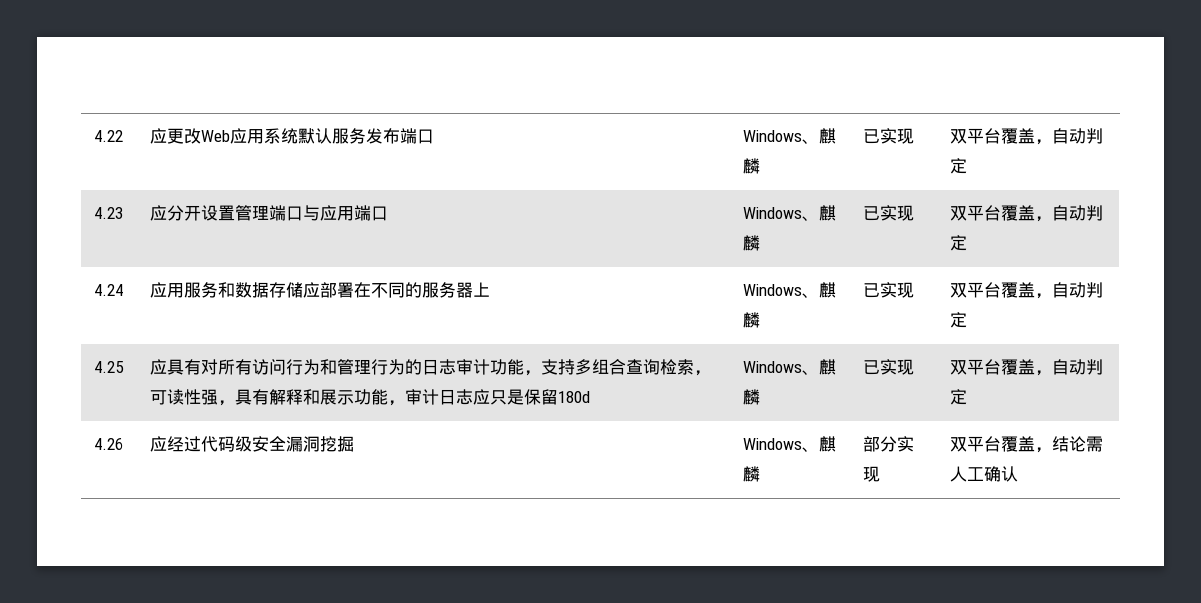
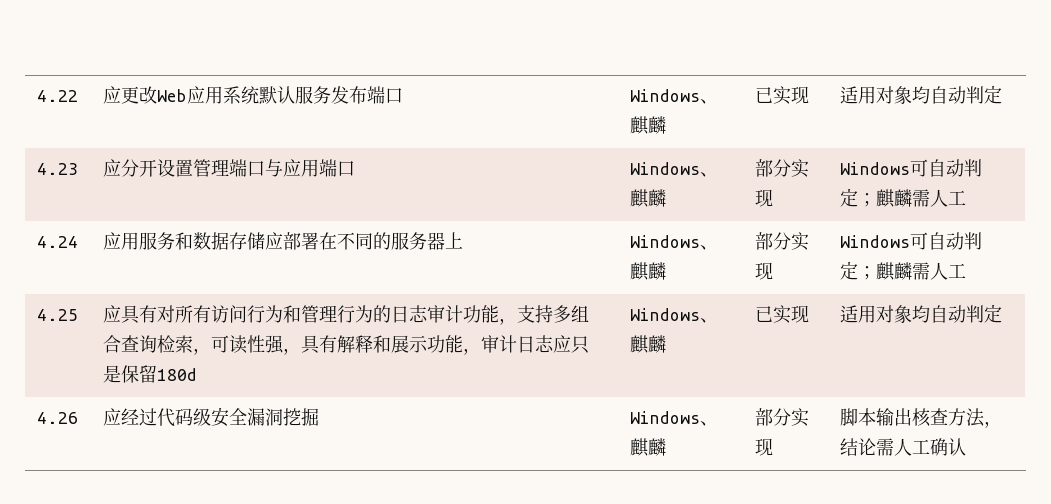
- 4.22 | 应更改Web应用系统默认服务发布端口 | Windows、麒麟 | 已实现 | 双平台覆盖，自动判定
+ 4.22 | 应更改Web应用系统默认服务发布端口 | Windows、麒麟 | 已实现 | 适用对象均自动判定
- 4.23 | 应分开设置管理端口与应用端口 | Windows、麒麟 | 已实现 | 双平台覆盖，自动判定
+ 4.23 | 应分开设置管理端口与应用端口 | Windows、麒麟 | 部分实现 | Windows可自动判定；麒麟需人工
- 4.24 | 应用服务和数据存储应部署在不同的服务器上 | Windows、麒麟 | 已实现 | 双平台覆盖，自动判定
+ 4.24 | 应用服务和数据存储应部署在不同的服务器上 | Windows、麒麟 | 部分实现 | Windows可自动判定；麒麟需人工
- 4.25 | 应具有对所有访问行为和管理行为的日志审计功能，支持多组合查询检索，可读性强，具有解释和展示功能，审计日志应只是保留180d | Windows、麒麟 | 已实现 | 双平台覆盖，自动判定
+ 4.25 | 应具有对所有访问行为和管理行为的日志审计功能，支持多组合查询检索，可读性强，具有解释和展示功能，审计日志应只是保留180d | Windows、麒麟 | 已实现 | 适用对象均自动判定
- 4.26 | 应经过代码级安全漏洞挖掘 | Windows、麒麟 | 部分实现 | 双平台覆盖，结论需人工确认
+ 4.26 | 应经过代码级安全漏洞挖掘 | Windows、麒麟 | 部分实现 | 脚本输出核查方法，结论需人工确认

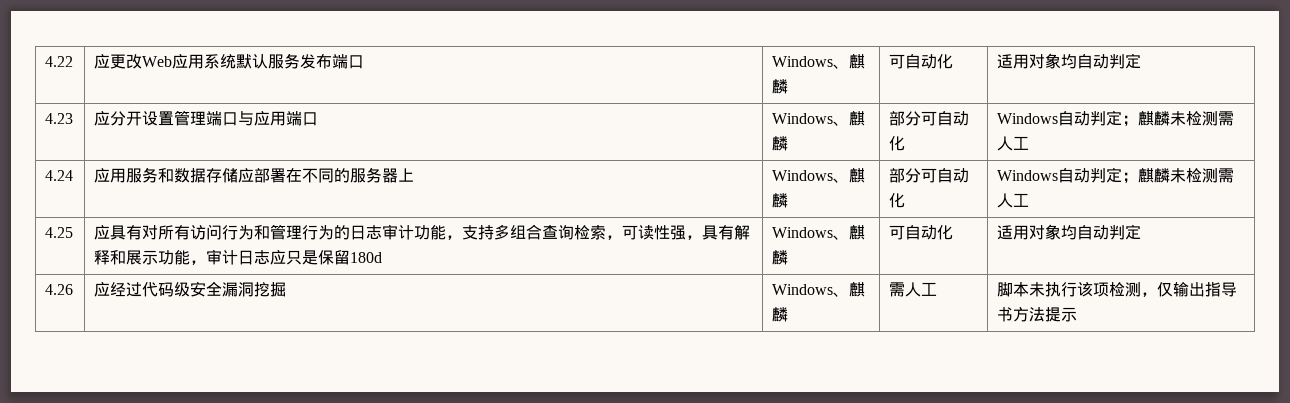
- 4.22 | 应更改Web应用系统默认服务发布端口 | Windows、麒麟 | 已实现 | 适用对象均自动判定
+ 4.22 | 应更改Web应用系统默认服务发布端口 | Windows、麒麟 | 可自动化 | 适用对象均自动判定
- 4.23 | 应分开设置管理端口与应用端口 | Windows、麒麟 | 部分实现 | Windows可自动判定；麒麟需人工
+ 4.23 | 应分开设置管理端口与应用端口 | Windows、麒麟 | 部分可自动化 | Windows自动判定；麒麟未检测需人工
- 4.24 | 应用服务和数据存储应部署在不同的服务器上 | Windows、麒麟 | 部分实现 | Windows可自动判定；麒麟需人工
+ 4.24 | 应用服务和数据存储应部署在不同的服务器上 | Windows、麒麟 | 部分可自动化 | Windows自动判定；麒麟未检测需人工
- 4.25 | 应具有对所有访问行为和管理行为的日志审计功能，支持多组合查询检索，可读性强，具有解释和展示功能，审计日志应只是保留180d | Windows、麒麟 | 已实现 | 适用对象均自动判定
+ 4.25 | 应具有对所有访问行为和管理行为的日志审计功能，支持多组合查询检索，可读性强，具有解释和展示功能，审计日志应只是保留180d | Windows、麒麟 | 可自动化 | 适用对象均自动判定
- 4.26 | 应经过代码级安全漏洞挖掘 | Windows、麒麟 | 部分实现 | 脚本输出核查方法，结论需人工确认
+ 4.26 | 应经过代码级安全漏洞挖掘 | Windows、麒麟 | 需人工 | 脚本未执行该项检测，仅输出指导书方法提示

